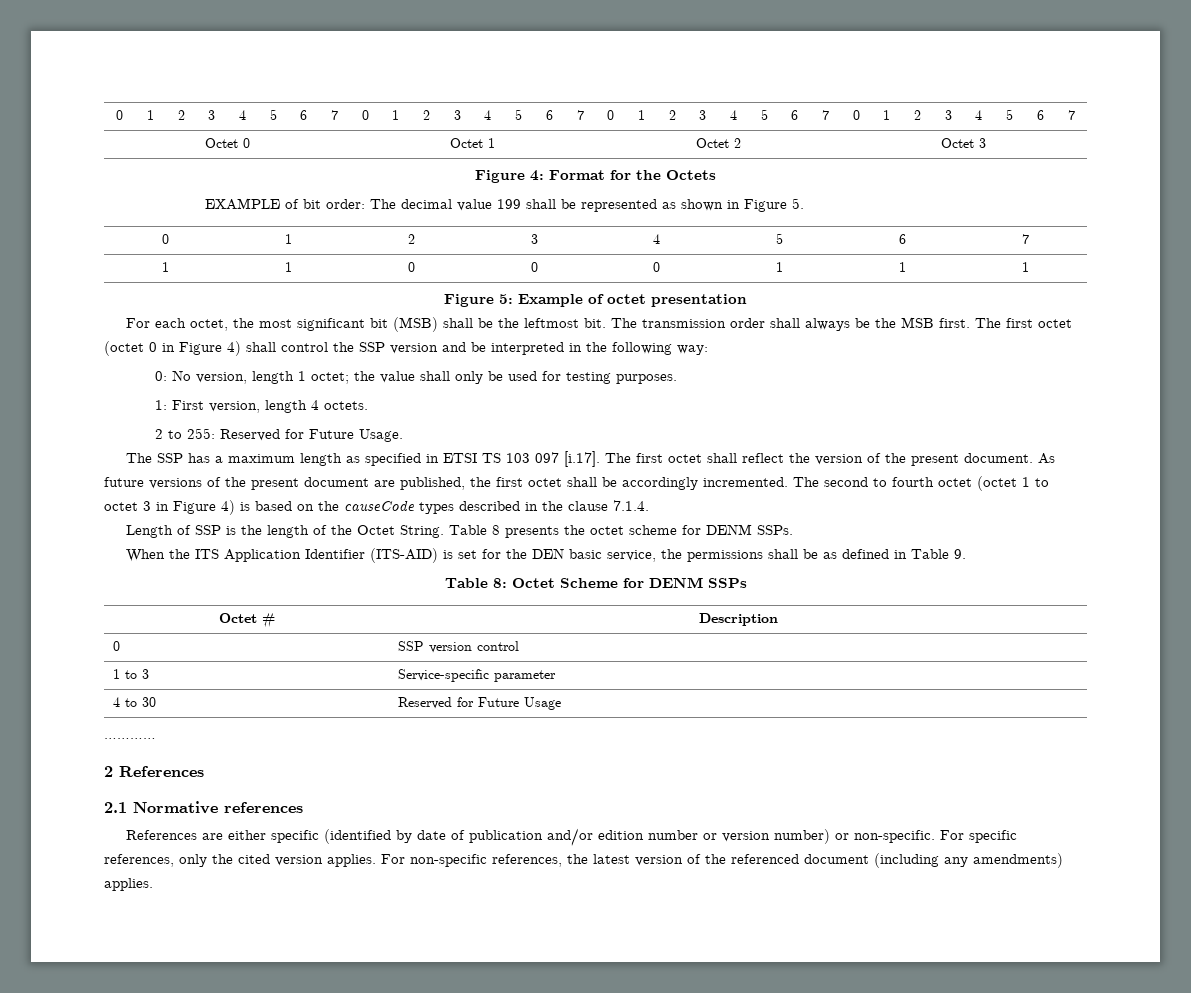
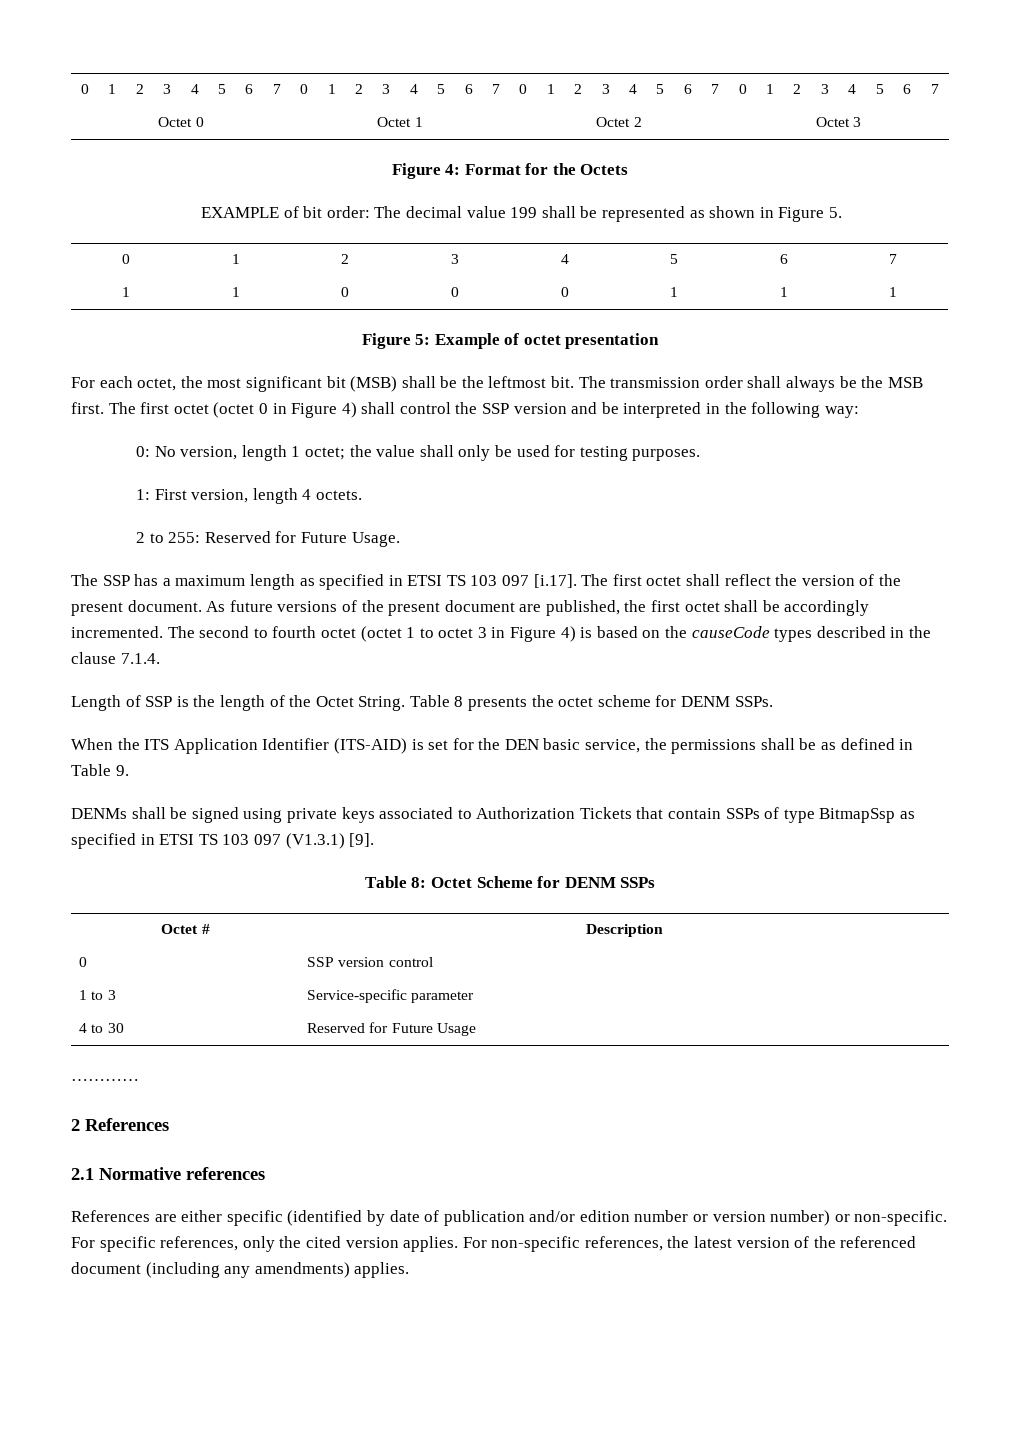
+ DENMs shall be signed using private keys associated to Authorization Tickets that contain SSPs of type BitmapSsp as specified in ETSI TS 103 097 (V1.3.1) [9].

